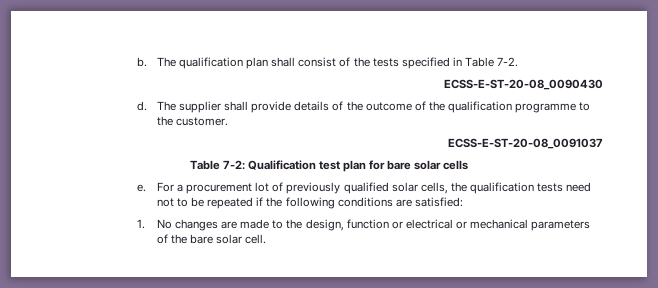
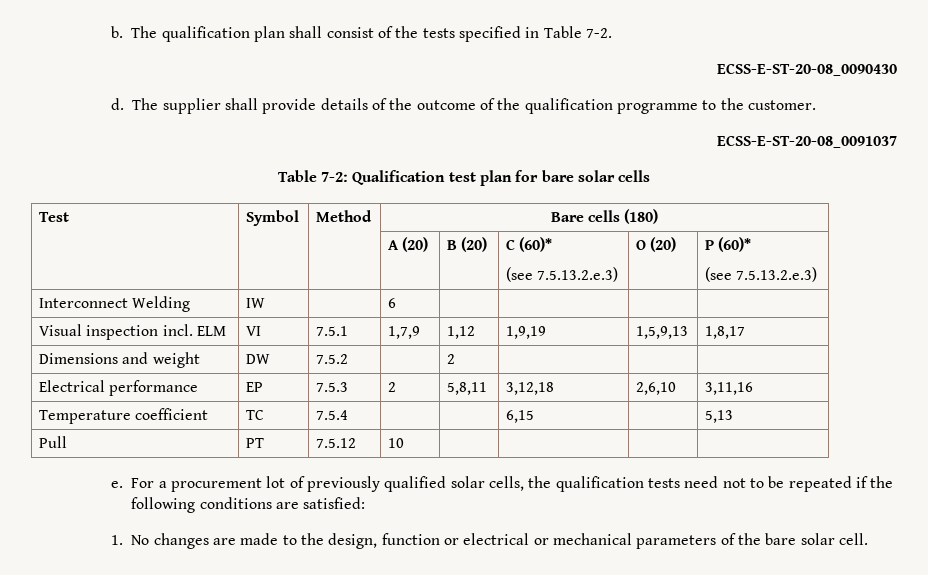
+ Test | Symbol | Method | Bare cells (180)
+ | | | A (20) | B (20) | C (60)*
+ (see 7.5.13.2.e.3) | O (20) | P (60)*
+ (see 7.5.13.2.e.3)
+ Interconnect Welding | IW | | 6 | | | |
+ Visual inspection incl. ELM | VI | 7.5.1 | 1,7,9 | 1,12 | 1,9,19 | 1,5,9,13 | 1,8,17
+ Dimensions and weight | DW | 7.5.2 | | 2 | | |
+ Electrical performance | EP | 7.5.3 | 2 | 5,8,11 | 3,12,18 | 2,6,10 | 3,11,16
+ Temperature coefficient | TC | 7.5.4 | | | 6,15 | | 5,13
+ Pull | PT | 7.5.12 | 10 | | | |

